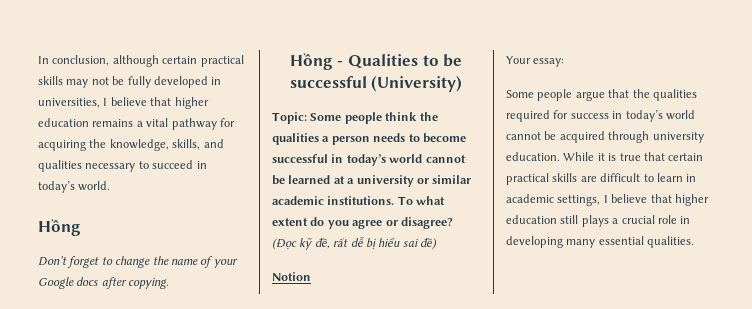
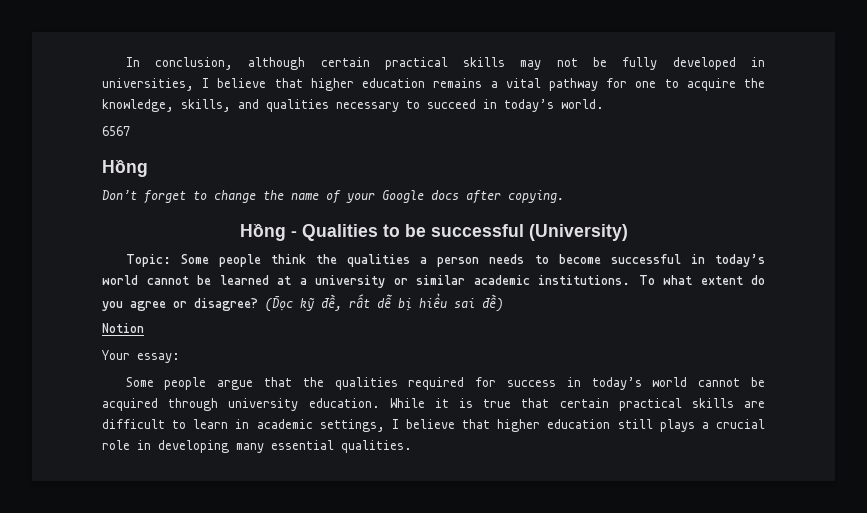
- In conclusion, although certain practical skills may not be fully developed in universities, I believe that higher education remains a vital pathway for acquiring the knowledge, skills, and qualities necessary to succeed in today’s world.
+ In conclusion, although certain practical skills may not be fully developed in universities, I believe that higher education remains a vital pathway for one to acquire the knowledge, skills, and qualities necessary to succeed in today’s world.
+ 6567

